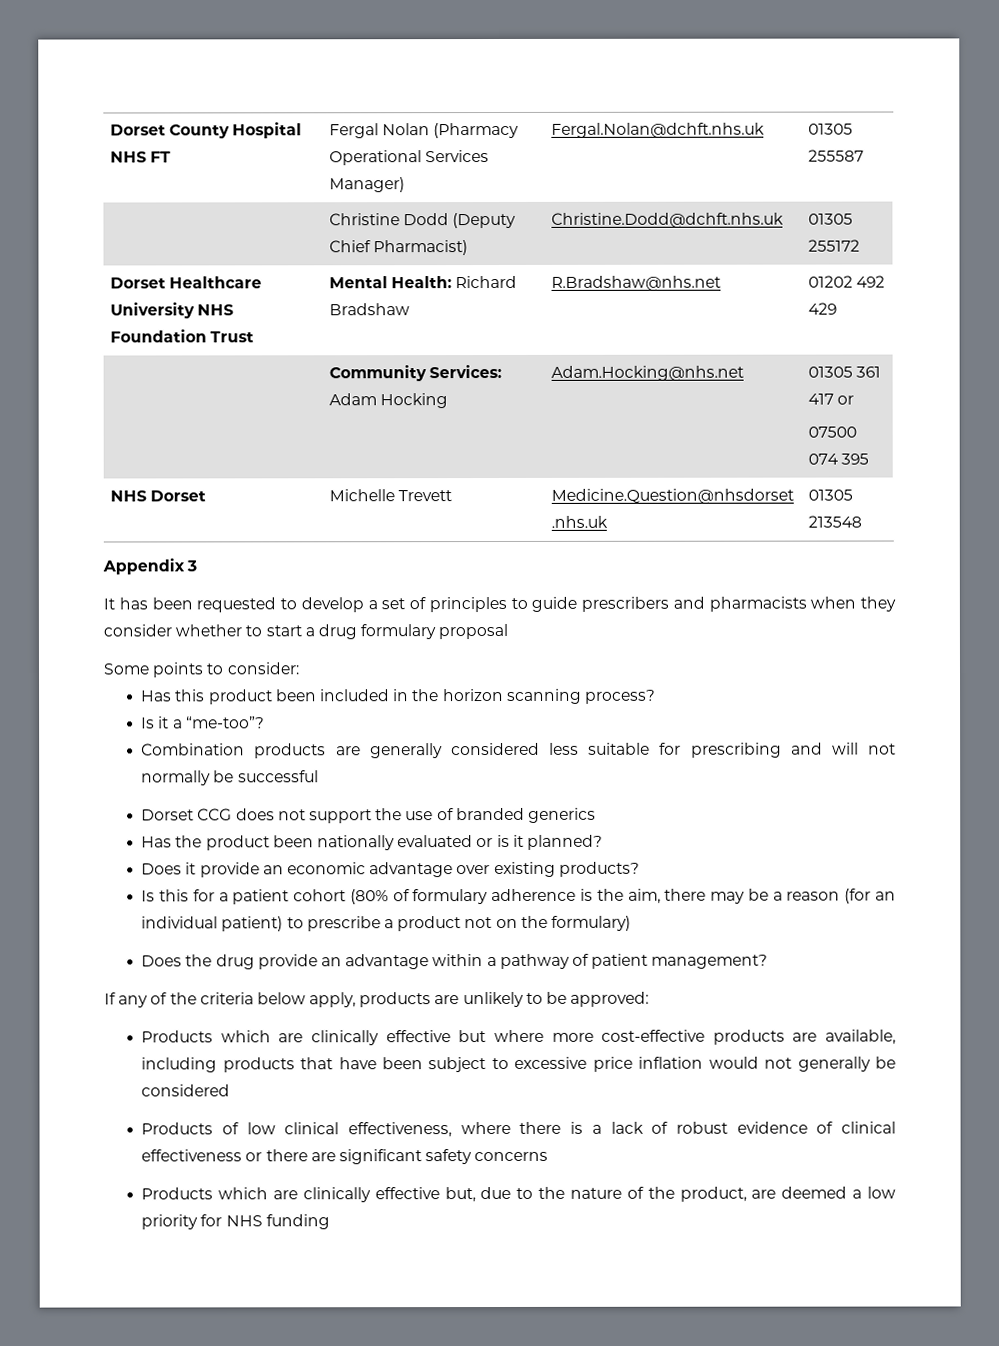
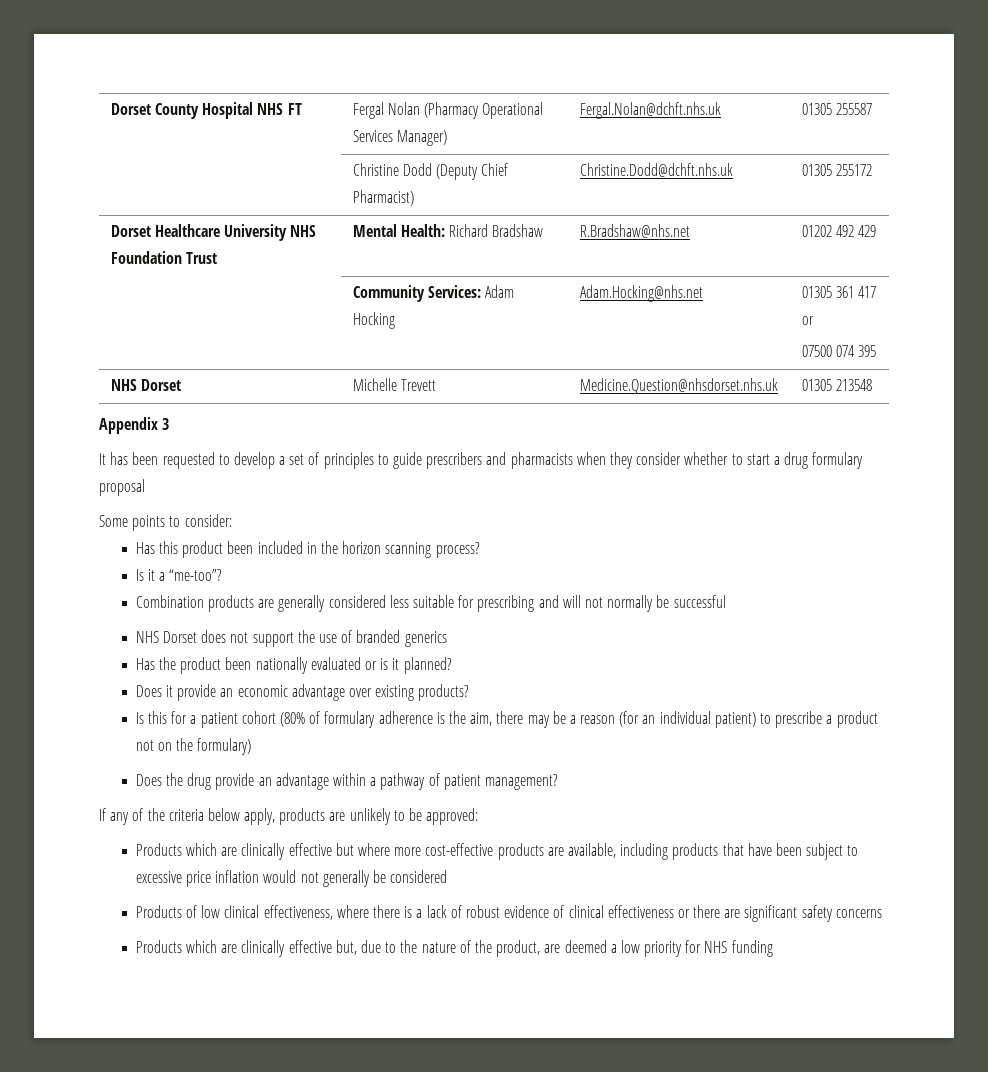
- Dorset CCG does not support the use of branded generics
+ NHS Dorset does not support the use of branded generics

